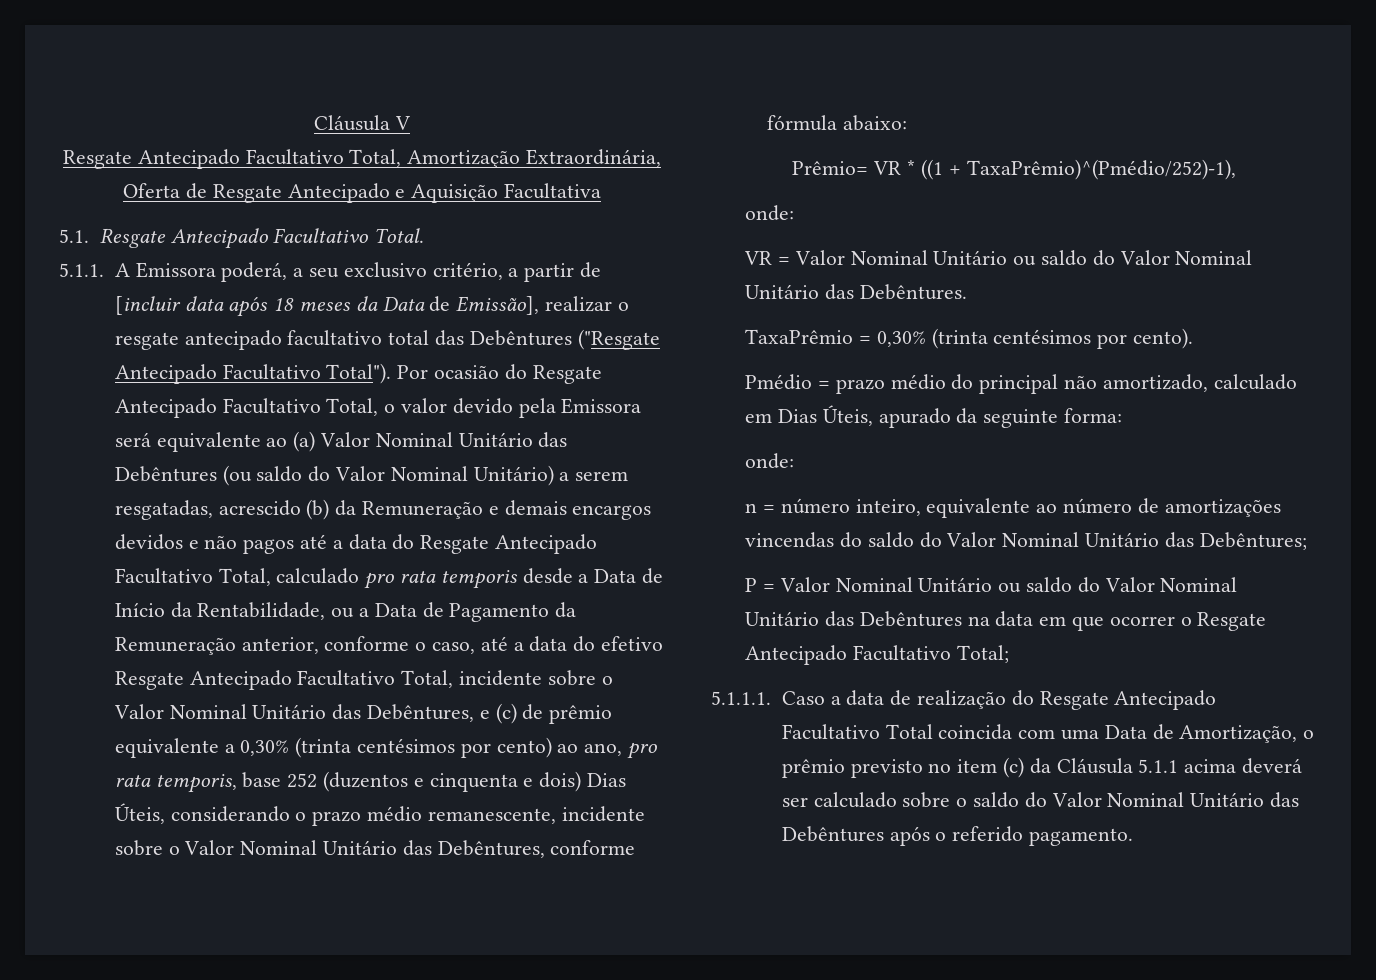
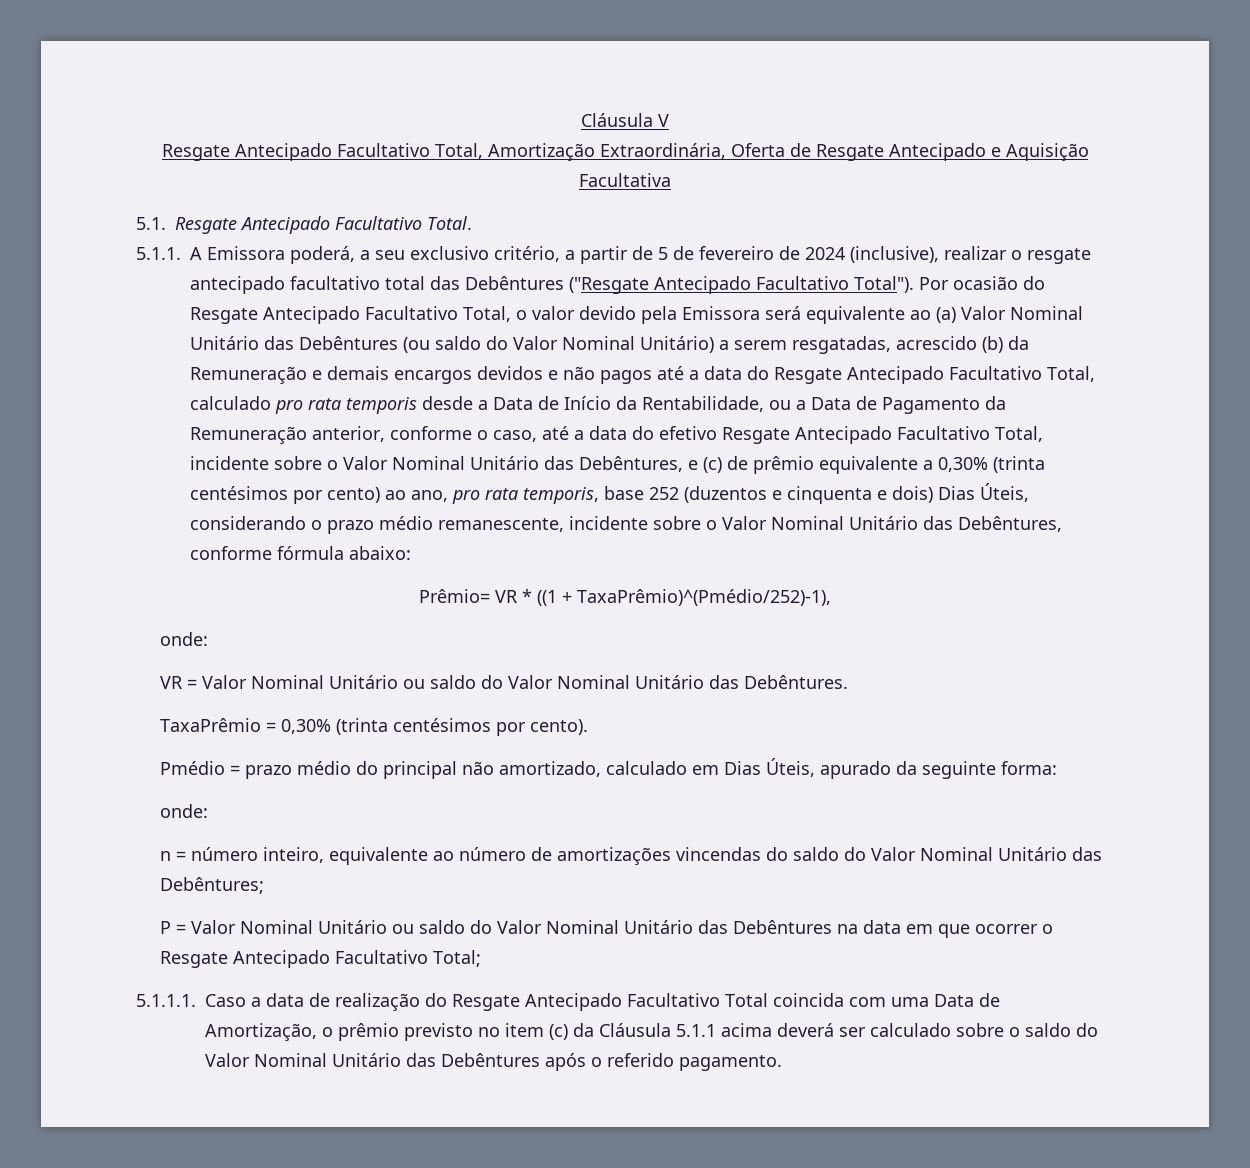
- 5.1.1. A Emissora poderá, a seu exclusivo critério, a partir de [incluir data após 18 meses da Data de Emissão], realizar o resgate antecipado facultativo total das Debêntures ("Resgate Antecipado Facultativo Total").
+ 5.1.1. A Emissora poderá, a seu exclusivo critério, a partir de 5 de fevereiro de 2024 (inclusive), realizar o resgate antecipado facultativo total das Debêntures ("Resgate Antecipado Facultativo Total").

